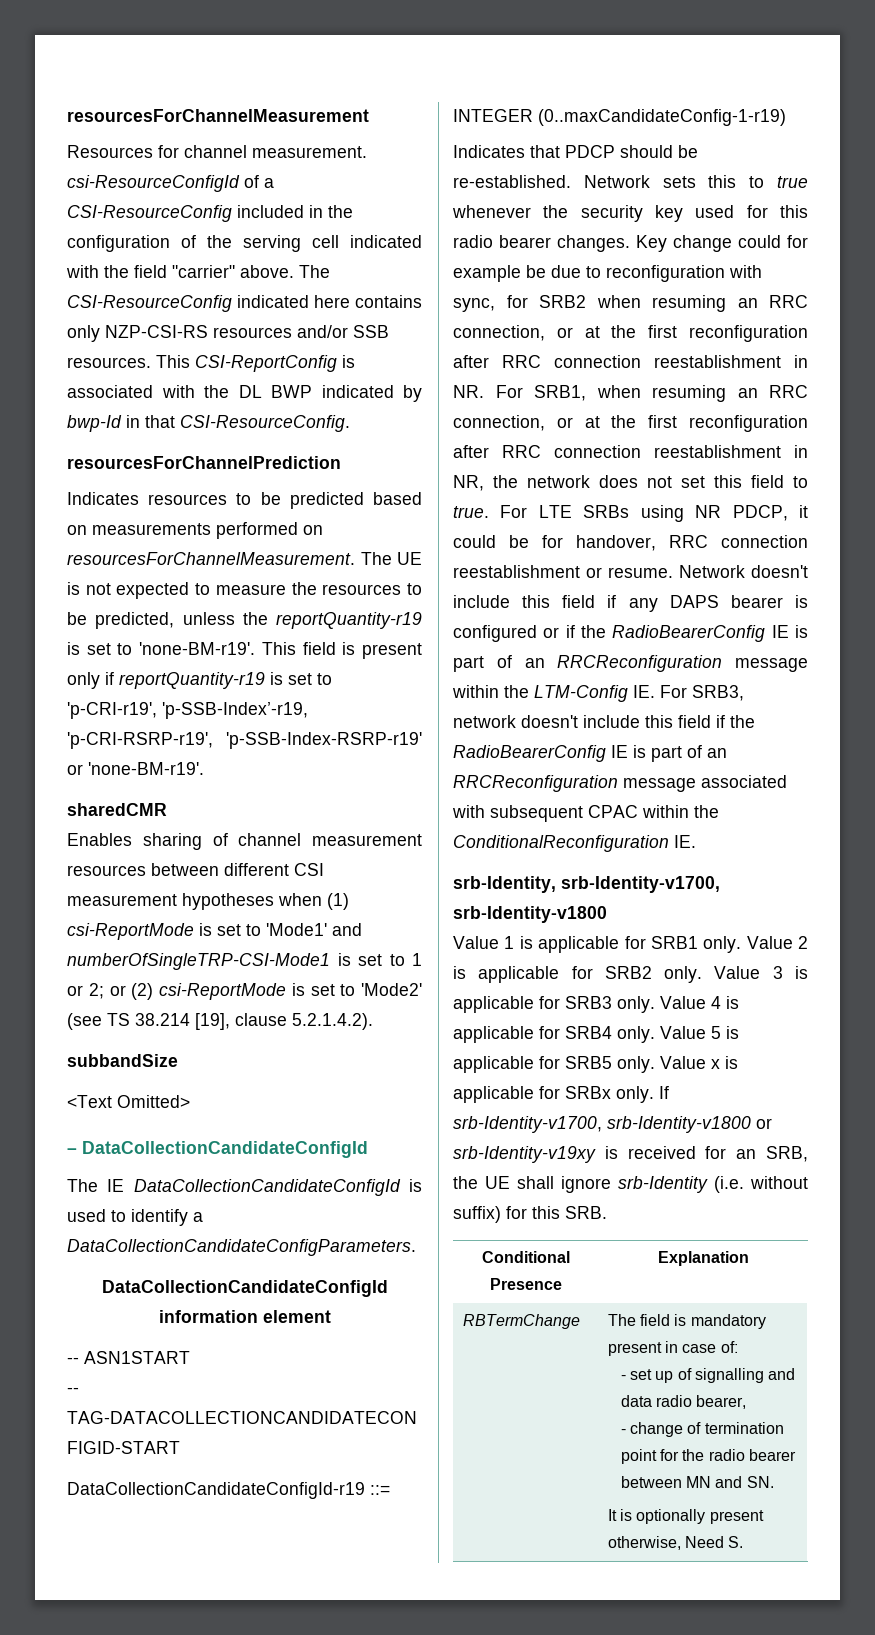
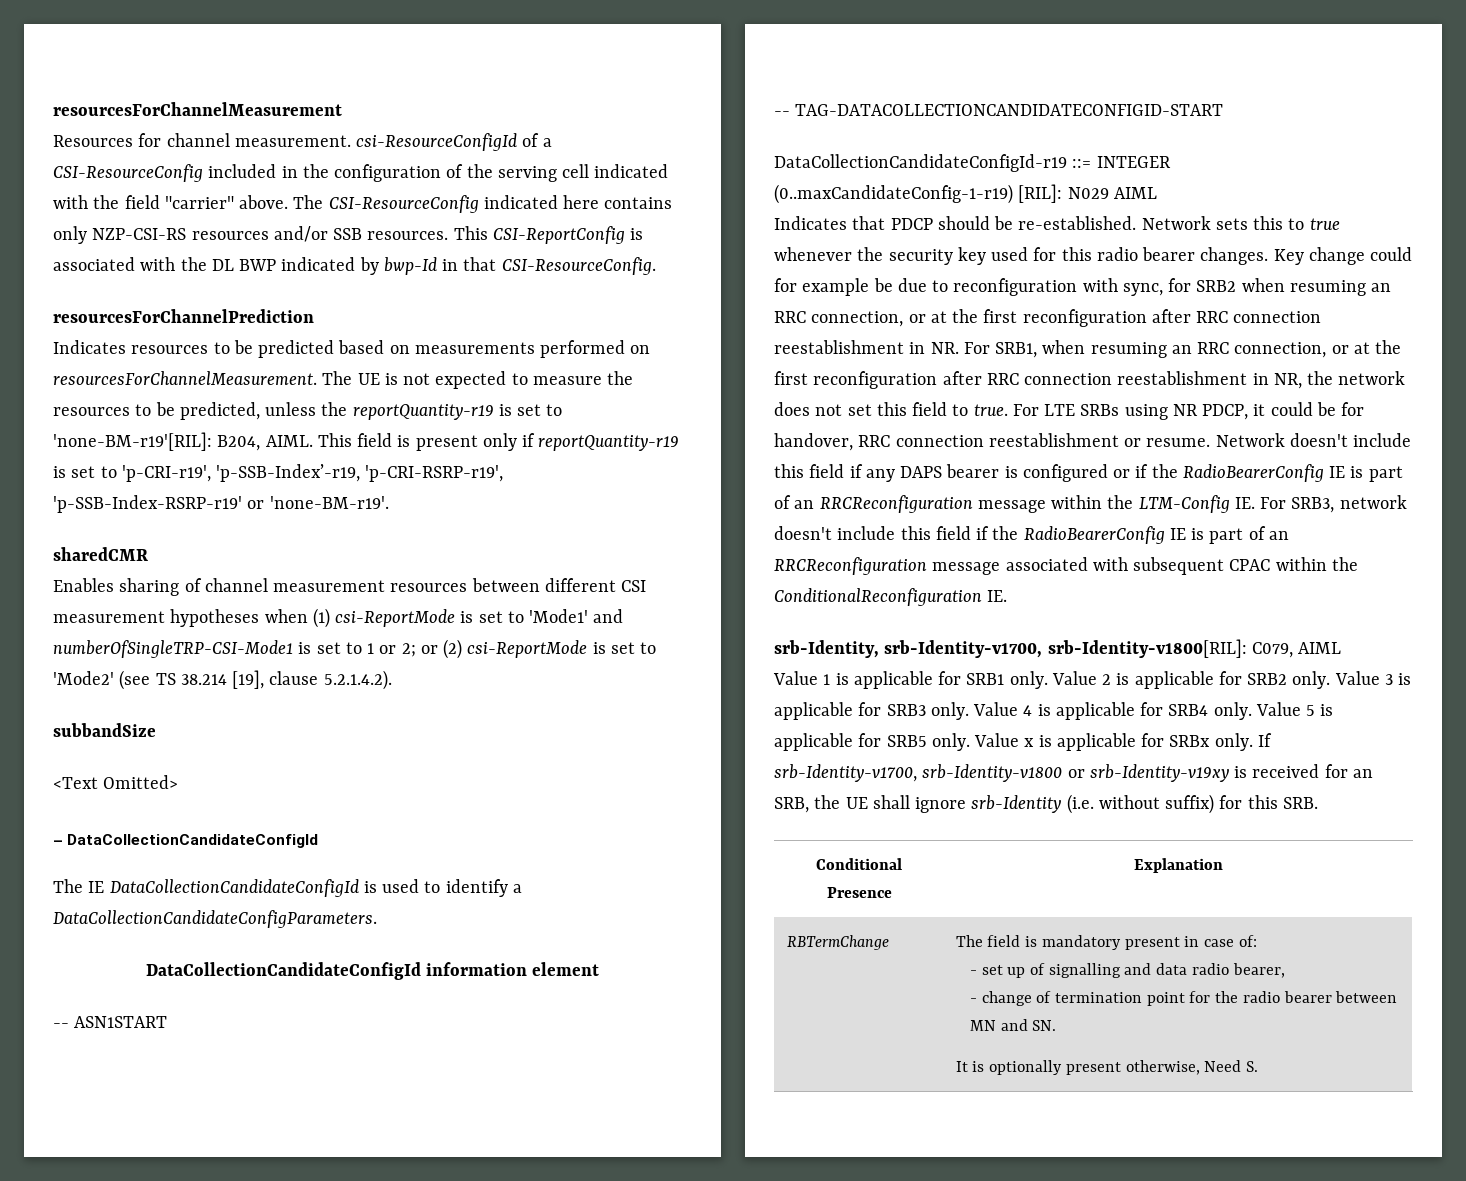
- The UE is not expected to measure the resources to be predicted, unless the reportQuantity-r19 is set to 'none-BM-r19'.
+ The UE is not expected to measure the resources to be predicted, unless the reportQuantity-r19 is set to 'none-BM-r19'[RIL]: B204, AIML.
- DataCollectionCandidateConfigId-r19 ::= INTEGER (0..maxCandidateConfig-1-r19)
+ DataCollectionCandidateConfigId-r19 ::= INTEGER (0..maxCandidateConfig-1-r19) [RIL]: N029 AIML
- srb-Identity, srb-Identity-v1700, srb-Identity-v1800
+ srb-Identity, srb-Identity-v1700, srb-Identity-v1800[RIL]: C079, AIML

